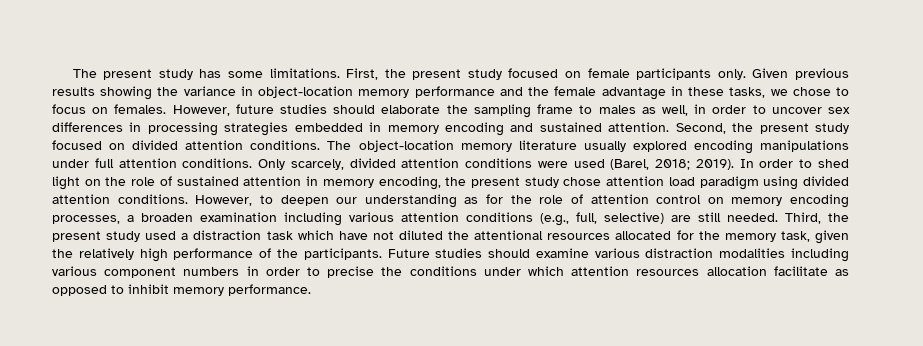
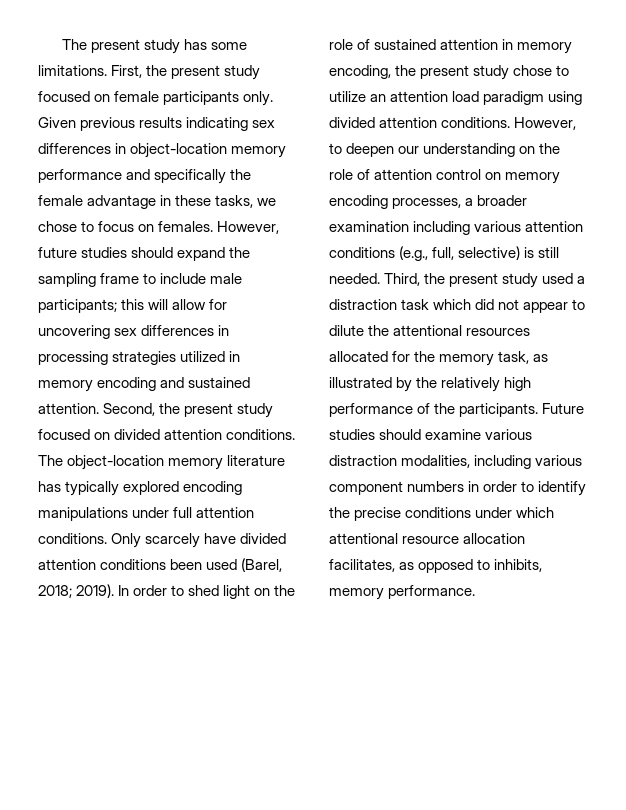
- Given previous results showing the variance in object-location memory performance and the female advantage in these tasks, we chose to focus on females.
+ Given previous results indicating sex differences in object-location memory performance and specifically the female advantage in these tasks, we chose to focus on females.
- However, future studies should elaborate the sampling frame to males as well, in order to uncover sex differences in processing strategies embedded in memory encoding and sustained attention.
+ However, future studies should expand the sampling frame to include male participants; this will allow for uncovering sex differences in processing strategies utilized in memory encoding and sustained attention.
- The object-location memory literature usually explored encoding manipulations under full attention conditions.
+ The object-location memory literature has typically explored encoding manipulations under full attention conditions.
- Only scarcely, divided attention conditions were used (Barel, 2018; 2019).
+ Only scarcely have divided attention conditions been used (Barel, 2018; 2019).
- In order to shed light on the role of sustained attention in memory encoding, the present study chose attention load paradigm using divided attention conditions.
+ In order to shed light on the role of sustained attention in memory encoding, the present study chose to utilize an attention load paradigm using divided attention conditions.
- However, to deepen our understanding as for the role of attention control on memory encoding processes, a broaden examination including various attention conditions (e.g., full, selective) are still needed.
+ However, to deepen our understanding on the role of attention control on memory encoding processes, a broader examination including various attention conditions (e.g., full, selective) is still needed.
- Third, the present study used a distraction task which have not diluted the attentional resources allocated for the memory task, given the relatively high performance of the participants.
+ Third, the present study used a distraction task which did not appear to dilute the attentional resources allocated for the memory task, as illustrated by the relatively high performance of the participants.
- Future studies should examine various distraction modalities including various component numbers in order to precise the conditions under which attention resources allocation facilitate as opposed to inhibit memory performance.
+ Future studies should examine various distraction modalities, including various component numbers in order to identify the precise conditions under which attentional resource allocation facilitates, as opposed to inhibits, memory performance.

